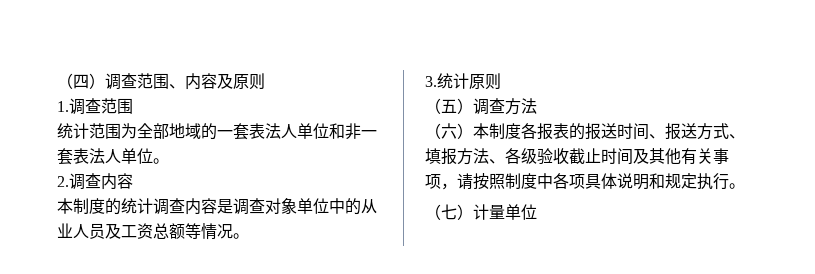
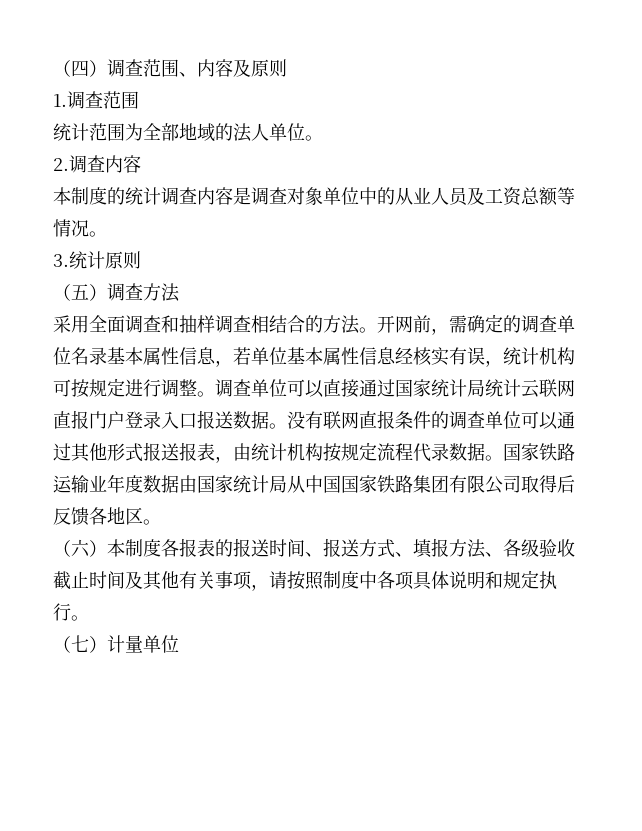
- 统计范围为全部地域的一套表法人单位和非一套表法人单位。
+ 统计范围为全部地域的法人单位。
+ 采用全面调查和抽样调查相结合的方法。开网前，需确定的调查单位名录基本属性信息，若单位基本属性信息经核实有误，统计机构可按规定进行调整。调查单位可以直接通过国家统计局统计云联网直报门户登录入口报送数据。没有联网直报条件的调查单位可以通过其他形式报送报表，由统计机构按规定流程代录数据。国家铁路运输业年度数据由国家统计局从中国国家铁路集团有限公司取得后反馈各地区。

